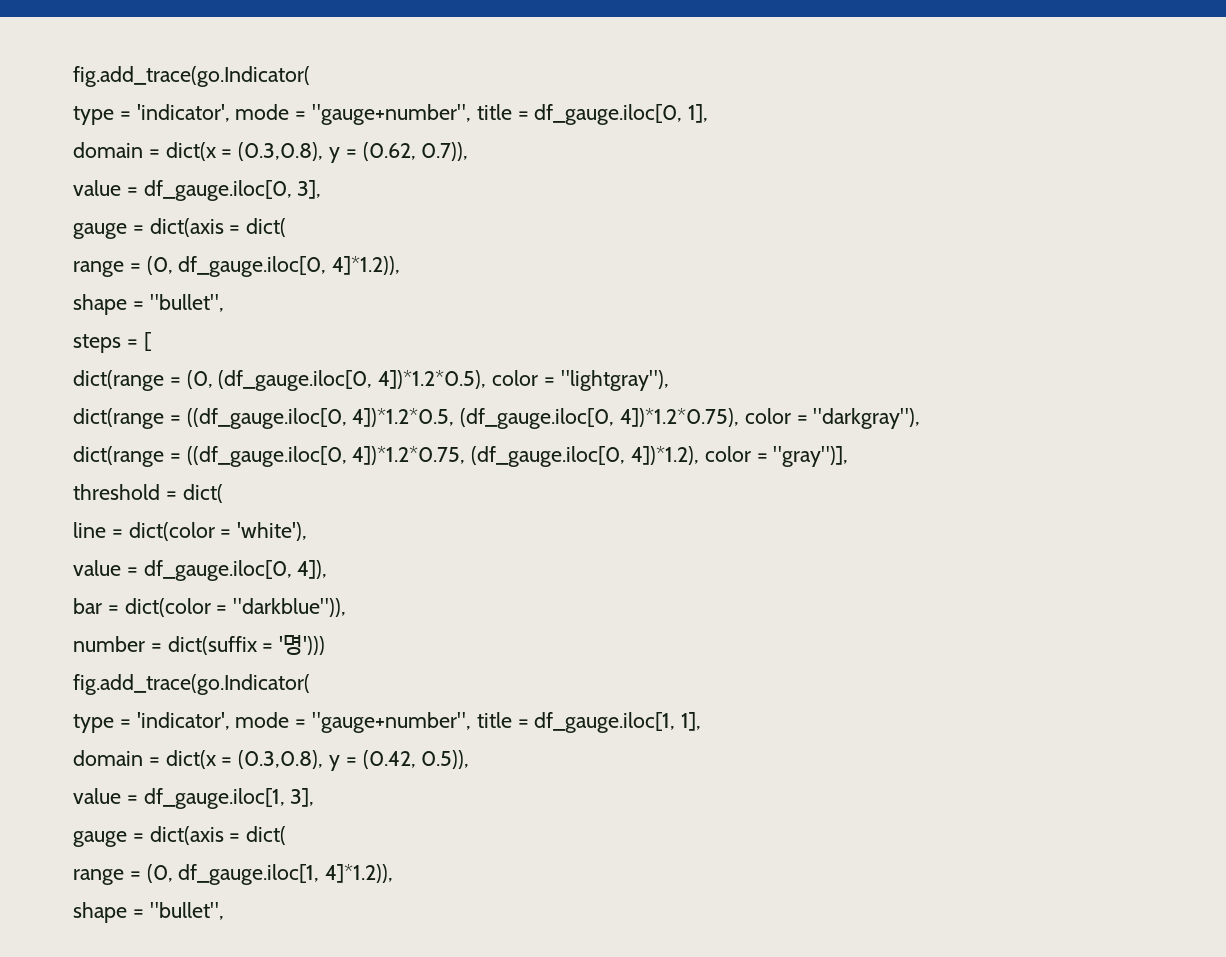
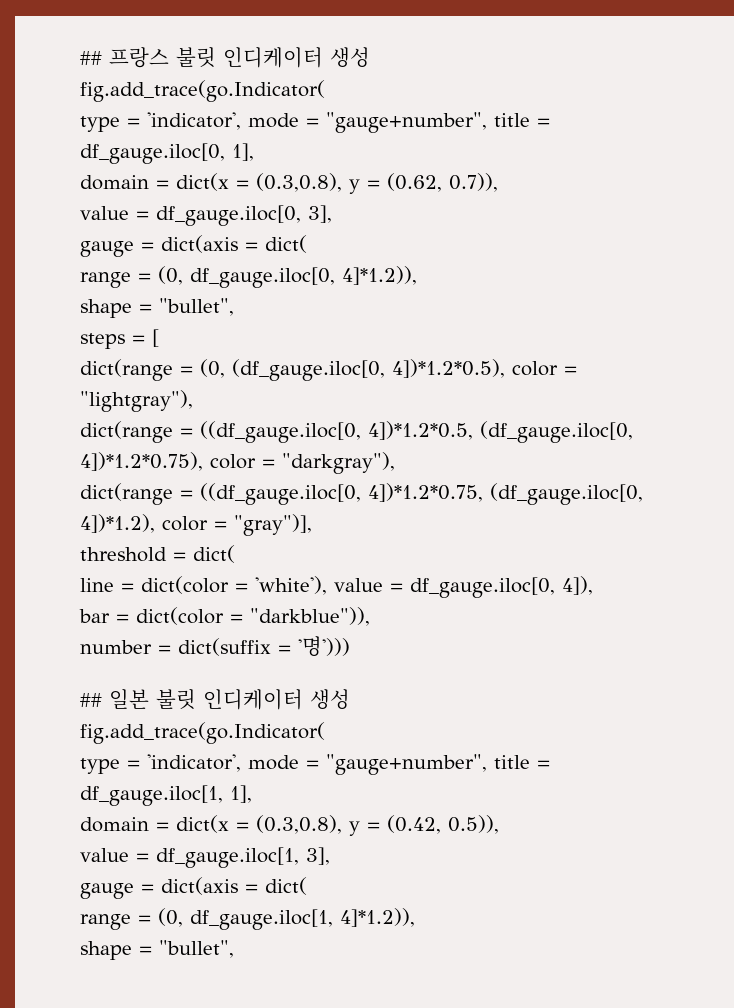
+ ## 프랑스 불릿 인디케이터 생성
- line = dict(color = 'white'),
- value = df_gauge.iloc[0, 4]),
+ line = dict(color = 'white'), value = df_gauge.iloc[0, 4]),
+ ## 일본 불릿 인디케이터 생성

